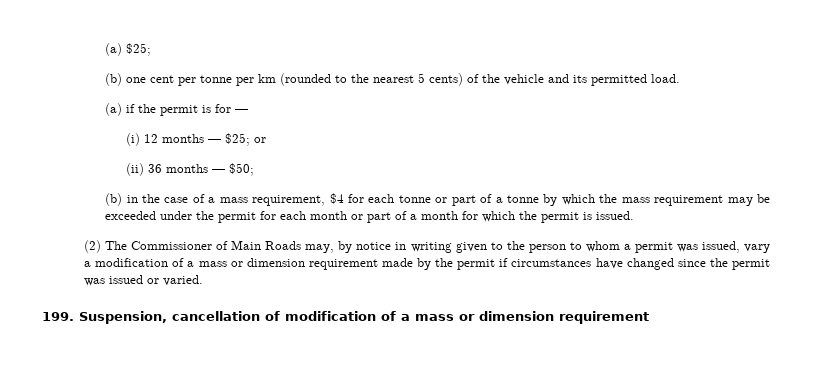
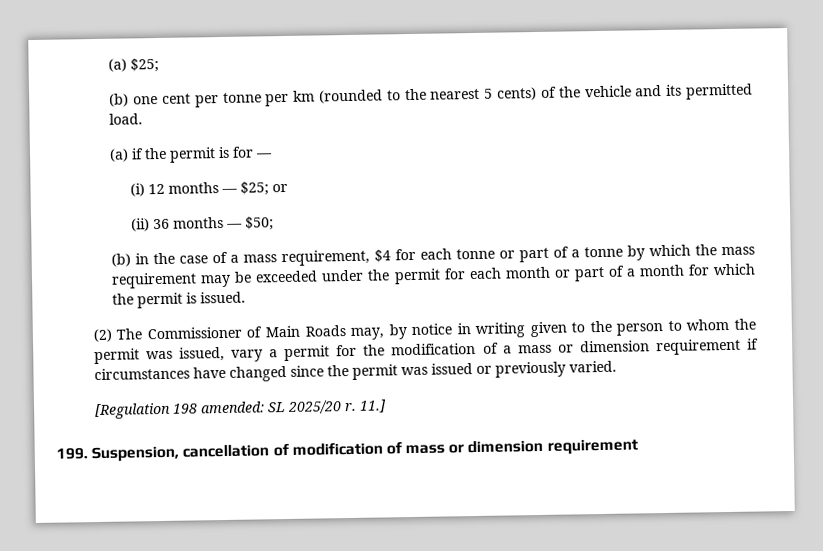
- (2) The Commissioner of Main Roads may, by notice in writing given to the person to whom a permit was issued, vary a modification of a mass or dimension requirement made by the permit if circumstances have changed since the permit was issued or varied.
+ (2) The Commissioner of Main Roads may, by notice in writing given to the person to whom the permit was issued, vary a permit for the modification of a mass or dimension requirement if circumstances have changed since the permit was issued or previously varied.
+ [Regulation 198 amended: SL 2025/20 r. 11.]
- 199. Suspension, cancellation of modification of a mass or dimension requirement
+ 199. Suspension, cancellation of modification of mass or dimension requirement

